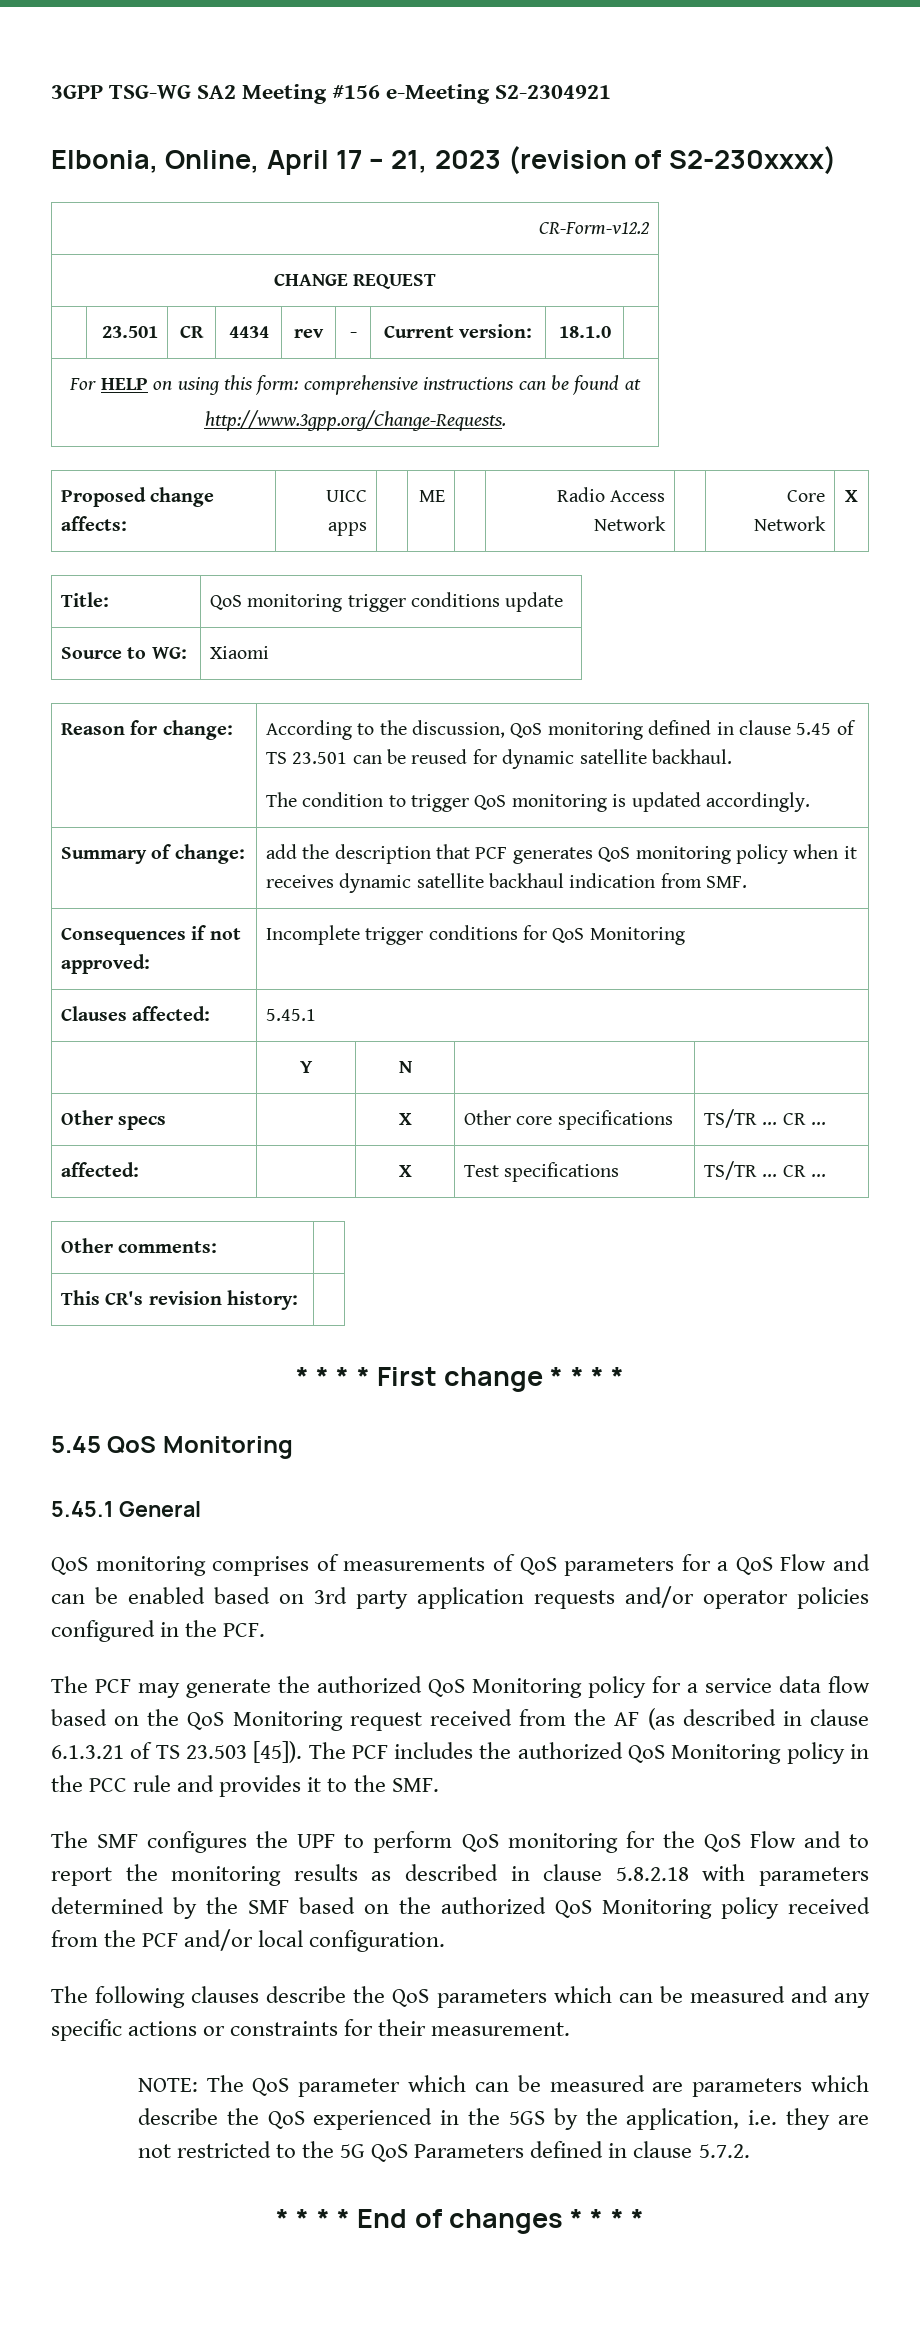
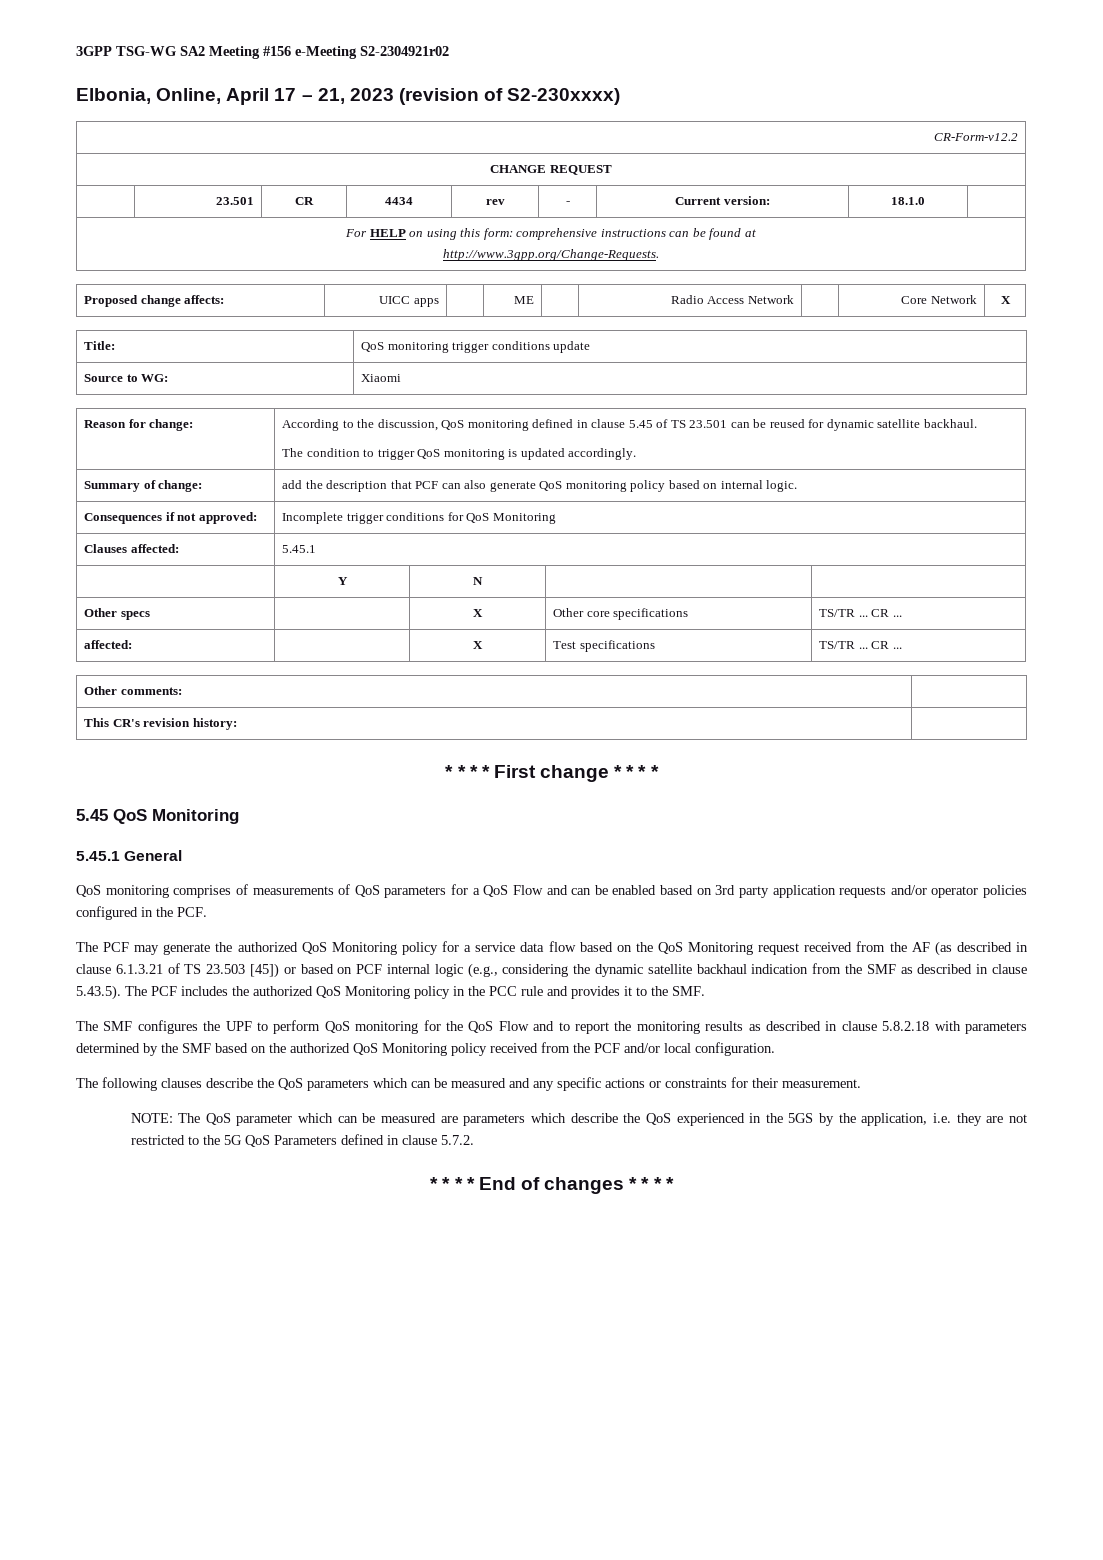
- 3GPP TSG-WG SA2 Meeting #156 e-Meeting S2-2304921
+ 3GPP TSG-WG SA2 Meeting #156 e-Meeting S2-2304921r02
- Summary of change: | add the description that PCF generates QoS monitoring policy when it receives dynamic satellite backhaul indication from SMF.
+ Summary of change: | add the description that PCF can also generate QoS monitoring policy based on internal logic.
- The PCF may generate the authorized QoS Monitoring policy for a service data flow based on the QoS Monitoring request received from the AF (as described in clause 6.1.3.21 of TS 23.503 [45]). The PCF includes the authorized QoS Monitoring policy in the PCC rule and provides it to the SMF.
+ The PCF may generate the authorized QoS Monitoring policy for a service data flow based on the QoS Monitoring request received from the AF (as described in clause 6.1.3.21 of TS 23.503 [45]) or based on PCF internal logic (e.g., considering the dynamic satellite backhaul indication from the SMF as described in clause 5.43.5). The PCF includes the authorized QoS Monitoring policy in the PCC rule and provides it to the SMF.

